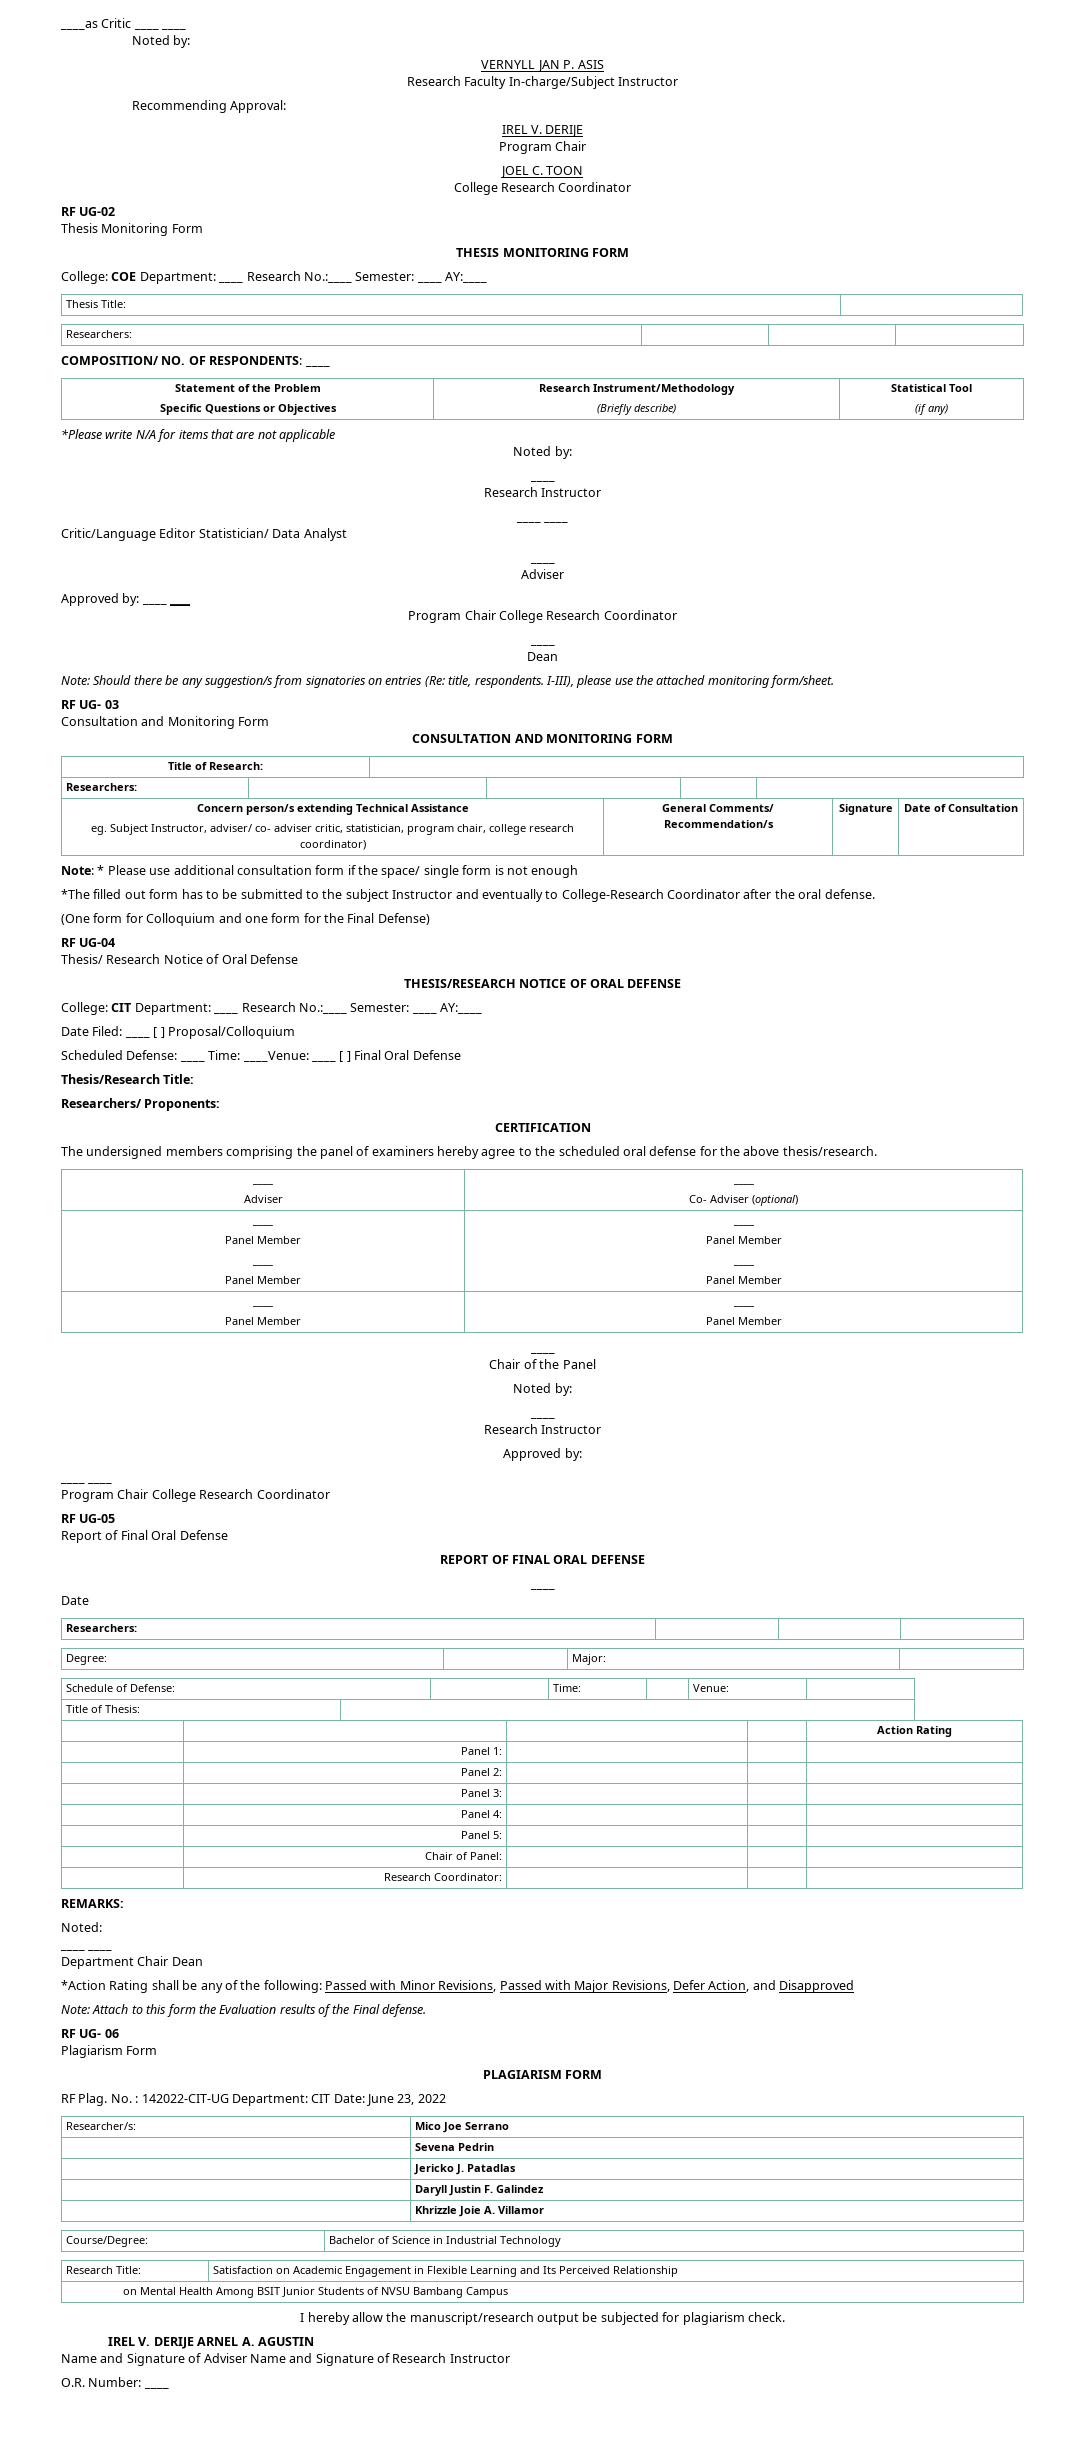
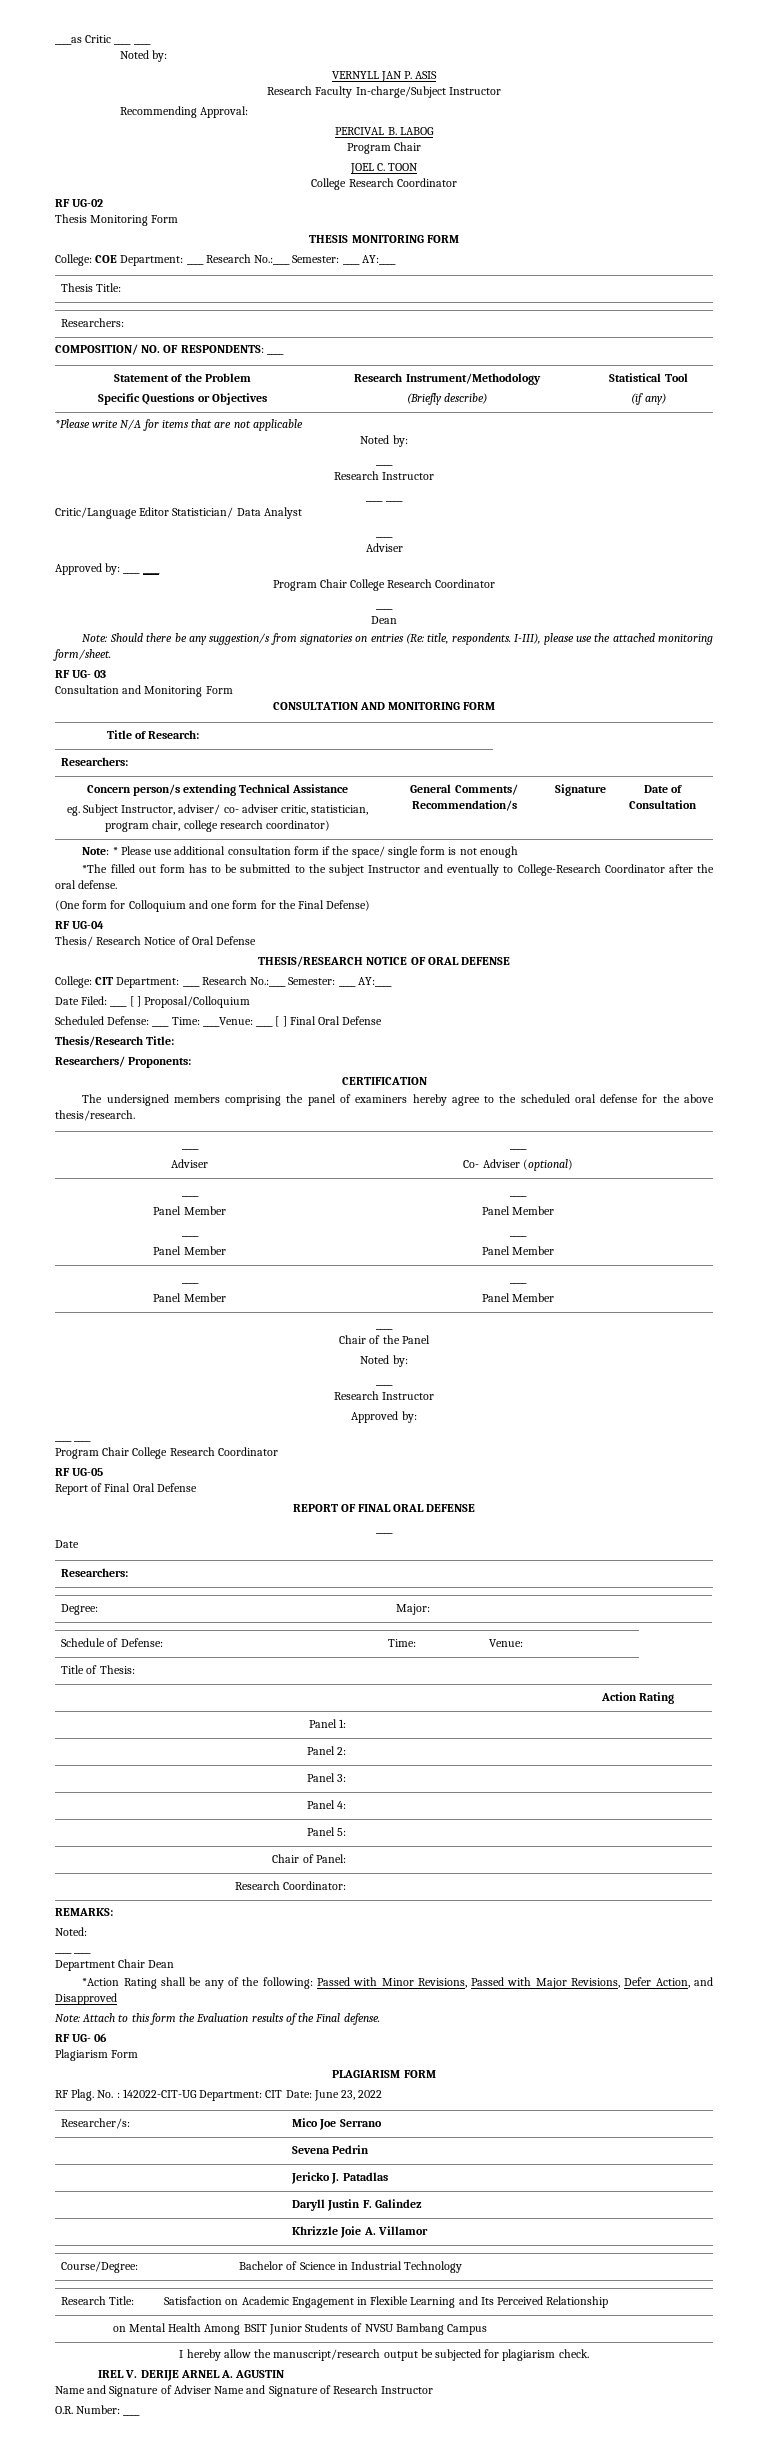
  Recommending Approval:
- IREL V. DERIJE
+ PERCIVAL B. LABOG

